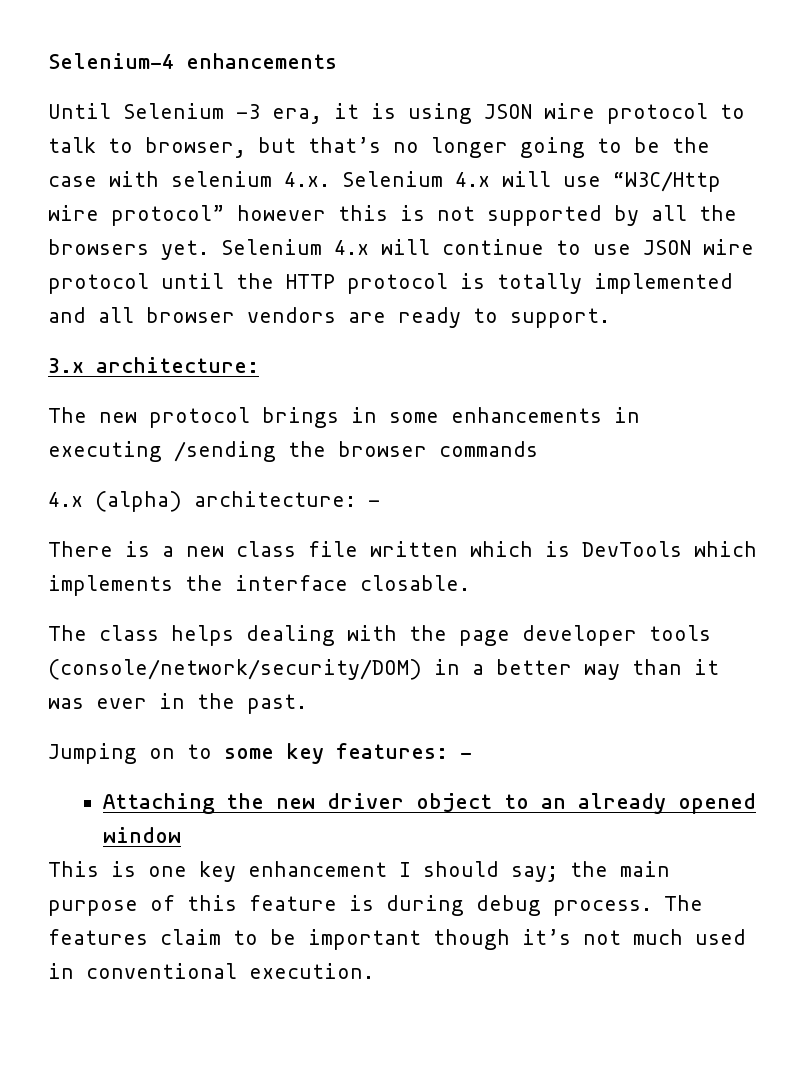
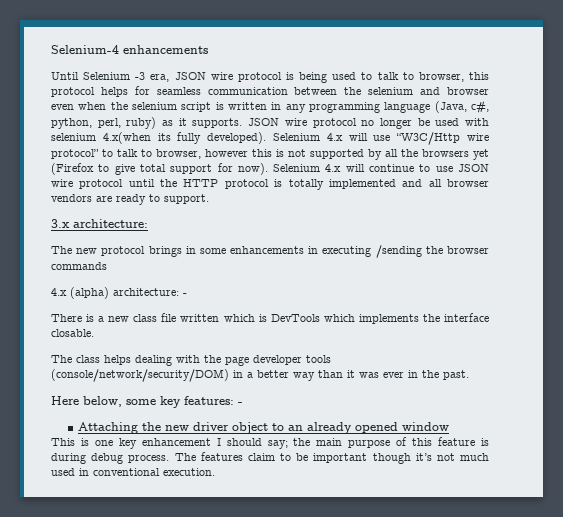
- Until Selenium -3 era, it is using JSON wire protocol to talk to browser, but that’s no longer going to be the case with selenium 4.x. Selenium 4.x will use “W3C/Http wire protocol” however this is not supported by all the browsers yet.
+ Until Selenium -3 era, JSON wire protocol is being used to talk to browser, this protocol helps for seamless communication between the selenium and browser even when the selenium script is written in any programming language (Java, c#, python, perl, ruby) as it supports. JSON wire protocol no longer be used with selenium 4.x(when its fully developed). Selenium 4.x will use “W3C/Http wire protocol” to talk to browser, however this is not supported by all the browsers yet (Firefox to give total support for now).
- Jumping on to some key features: -
+ Here below, some key features: -

